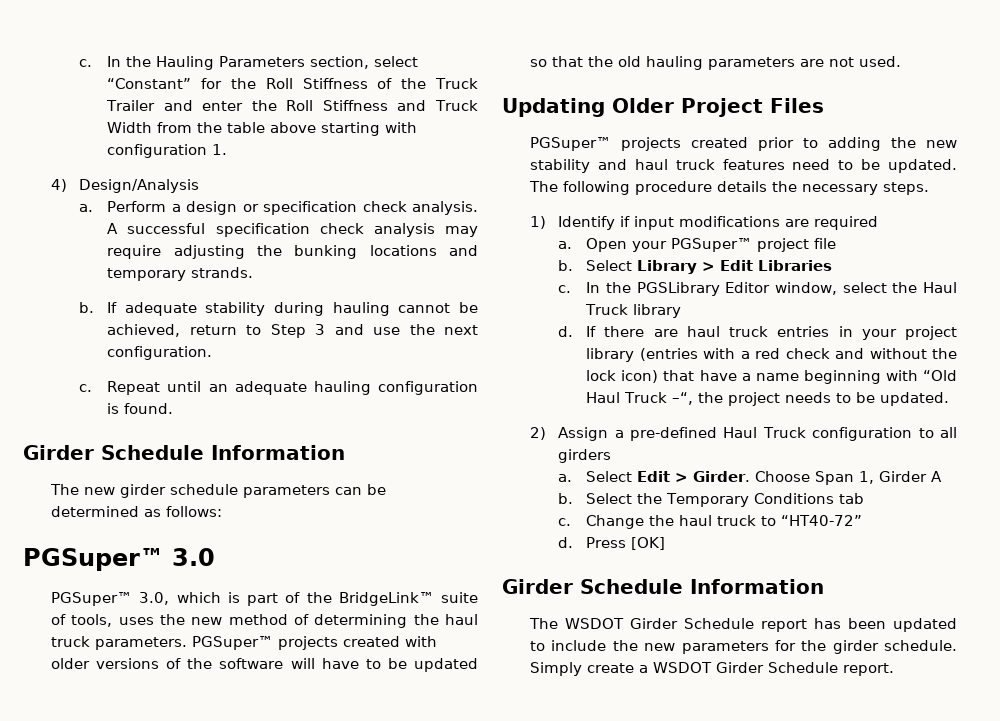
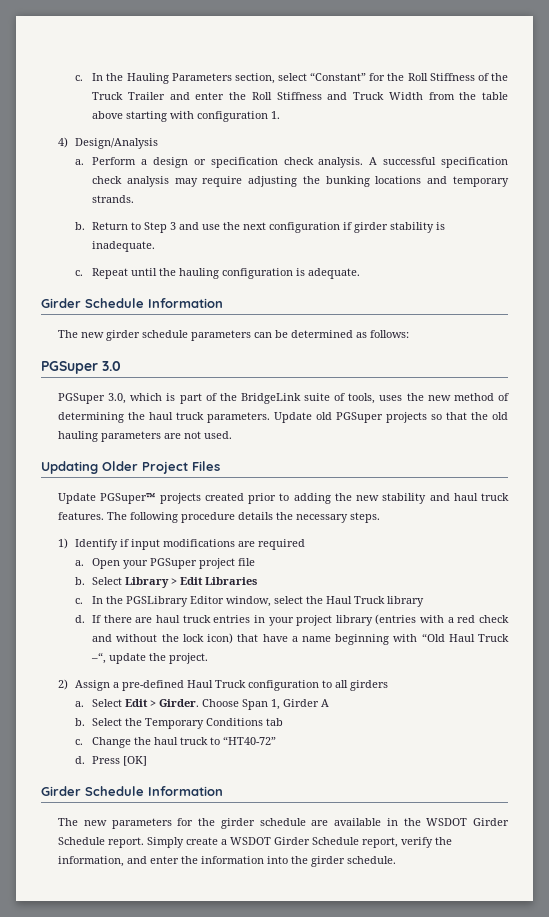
- If adequate stability during hauling cannot be achieved, return to Step 3 and use the next configuration.
+ Return to Step 3 and use the next configuration if girder stability is inadequate.
- Repeat until an adequate hauling configuration is found.
+ Repeat until the hauling configuration is adequate.
- PGSuper™ 3.0
+ PGSuper 3.0
- PGSuper™ 3.0, which is part of the BridgeLink™ suite of tools, uses the new method of determining the haul truck parameters.
+ PGSuper 3.0, which is part of the BridgeLink suite of tools, uses the new method of determining the haul truck parameters.
- PGSuper™ projects created with older versions of the software will have to be updated so that the old hauling parameters are not used.
+ Update old PGSuper projects so that the old hauling parameters are not used.
- PGSuper™ projects created prior to adding the new stability and haul truck features need to be updated.
+ Update PGSuper™ projects created prior to adding the new stability and haul truck features.
- Open your PGSuper™ project file
+ Open your PGSuper project file
- If there are haul truck entries in your project library (entries with a red check and without the lock icon) that have a name beginning with “Old Haul Truck –“, the project needs to be updated.
+ If there are haul truck entries in your project library (entries with a red check and without the lock icon) that have a name beginning with “Old Haul Truck –“, update the project.
- The WSDOT Girder Schedule report has been updated to include the new parameters for the girder schedule.
+ The new parameters for the girder schedule are available in the WSDOT Girder Schedule report.
- Simply create a WSDOT Girder Schedule report.
+ Simply create a WSDOT Girder Schedule report, verify the information, and enter the information into the girder schedule.

